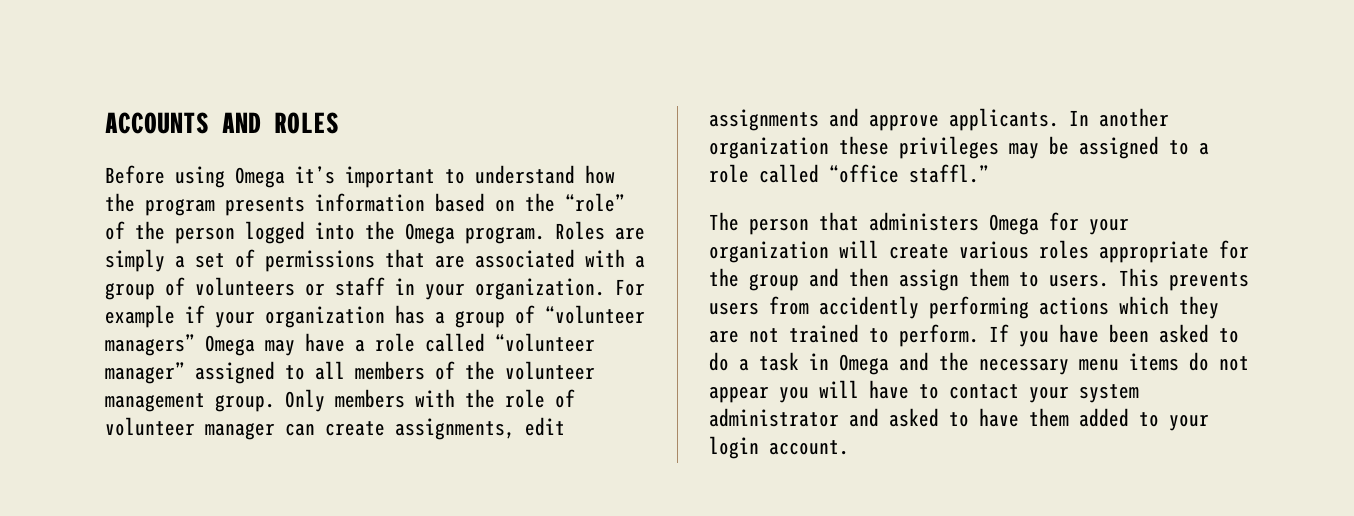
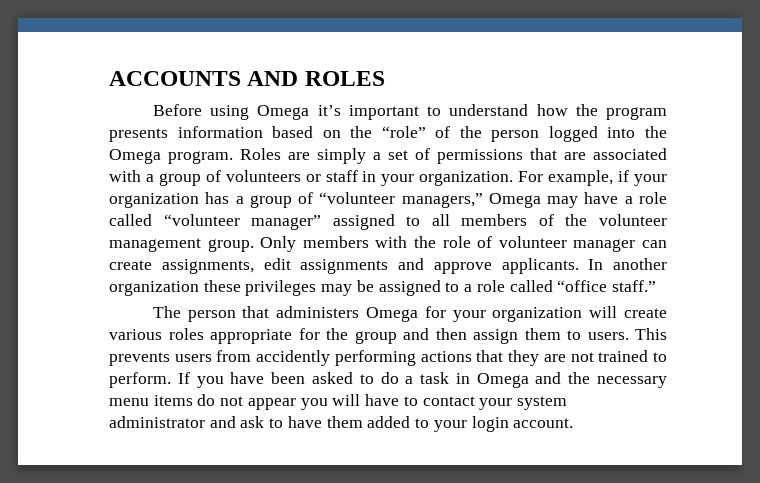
- For example if your organization has a group of “volunteer managers” Omega may have a role called “volunteer manager” assigned to all members of the volunteer management group.
+ For example, if your organization has a group of “volunteer managers,” Omega may have a role called “volunteer manager” assigned to all members of the volunteer management group.
- In another organization these privileges may be assigned to a role called “office staffl.”
+ In another organization these privileges may be assigned to a role called “office staff.”
- This prevents users from accidently performing actions which they are not trained to perform.
+ This prevents users from accidently performing actions that they are not trained to perform.
- If you have been asked to do a task in Omega and the necessary menu items do not appear you will have to contact your system administrator and asked to have them added to your login account.
+ If you have been asked to do a task in Omega and the necessary menu items do not appear you will have to contact your system administrator and ask to have them added to your login account.

